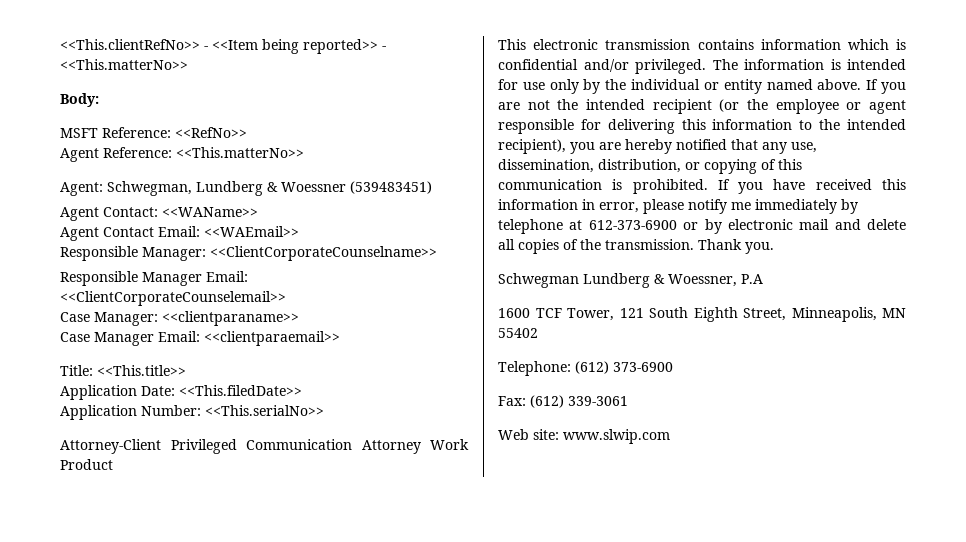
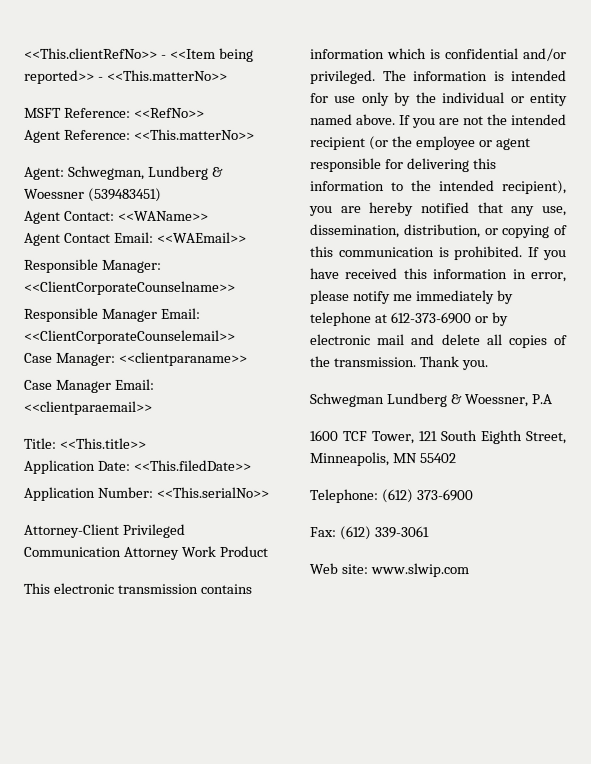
- Body:

